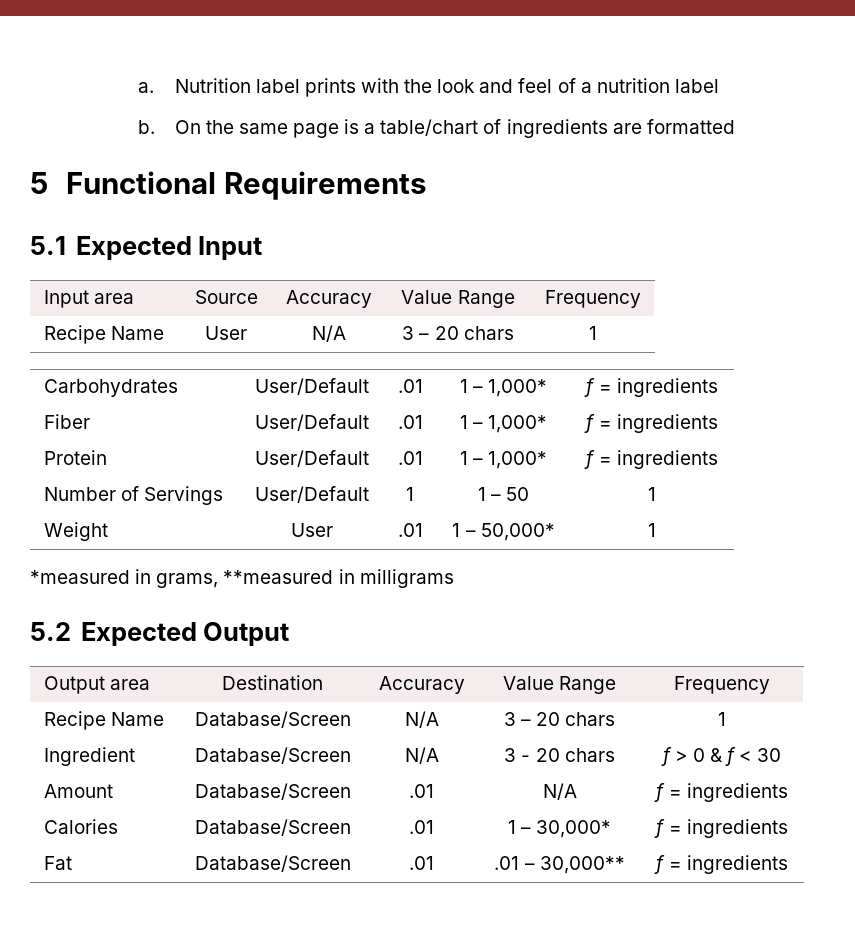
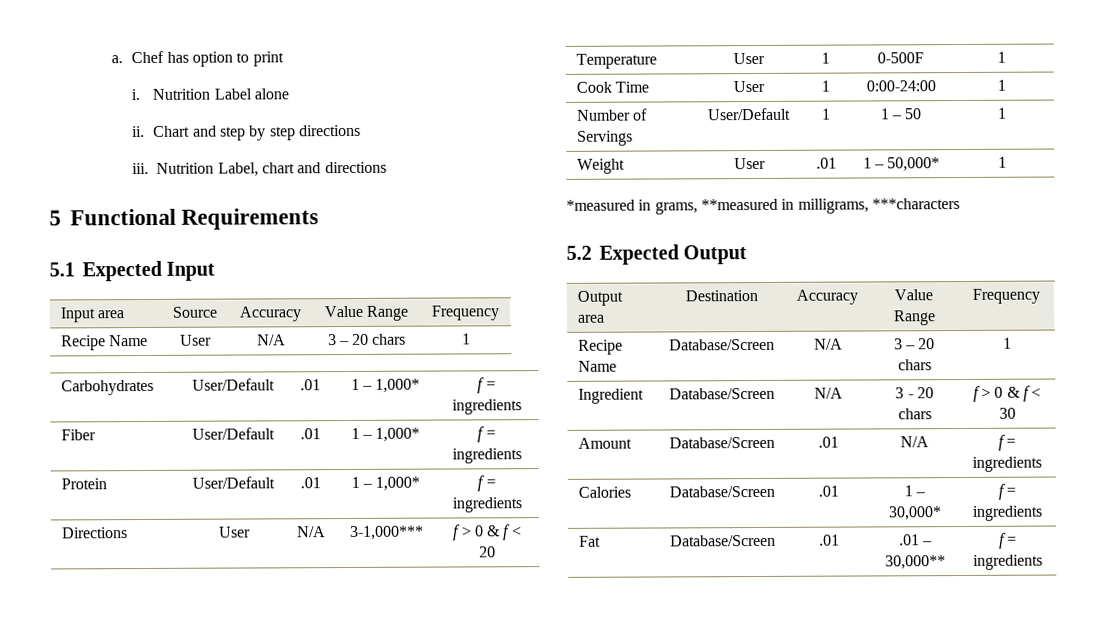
- Nutrition label prints with the look and feel of a nutrition label
- b. On the same page is a table/chart of ingredients are formatted
+ Chef has option to print
+ i. Nutrition Label alone
+ ii. Chart and step by step directions
+ iii. Nutrition Label, chart and directions
+ Directions | User | N/A | 3-1,000*** | f > 0 & f < 20
+ Temperature | User | 1 | 0-500F | 1
+ Cook Time | User | 1 | 0:00-24:00 | 1
- *measured in grams, **measured in milligrams
+ *measured in grams, **measured in milligrams, ***characters

